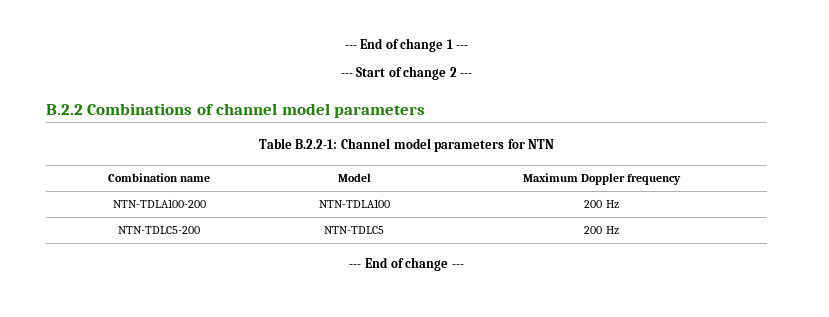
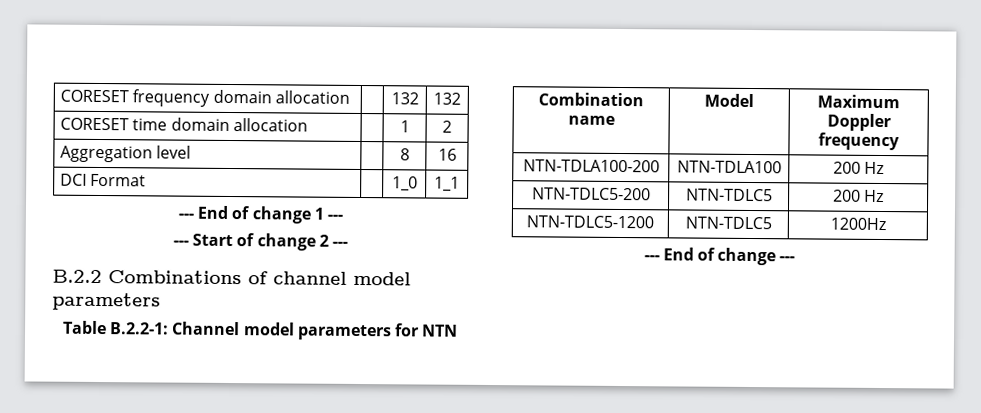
+ CORESET frequency domain allocation | | 132 | 132
+ CORESET time domain allocation | | 1 | 2
+ Aggregation level | | 8 | 16
+ DCI Format | | 1_0 | 1_1
+ NTN-TDLC5-1200 | NTN-TDLC5 | 1200Hz

